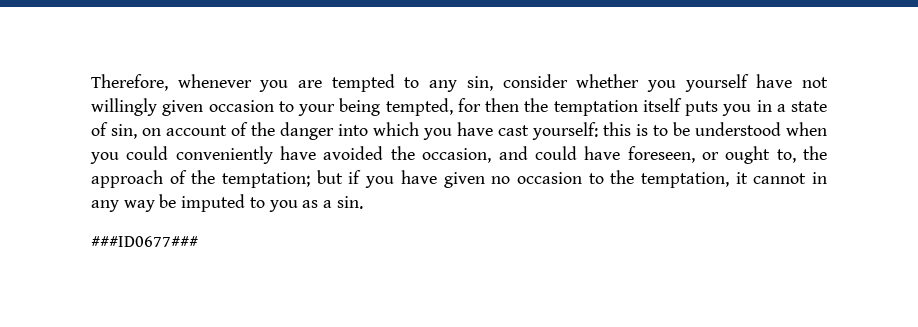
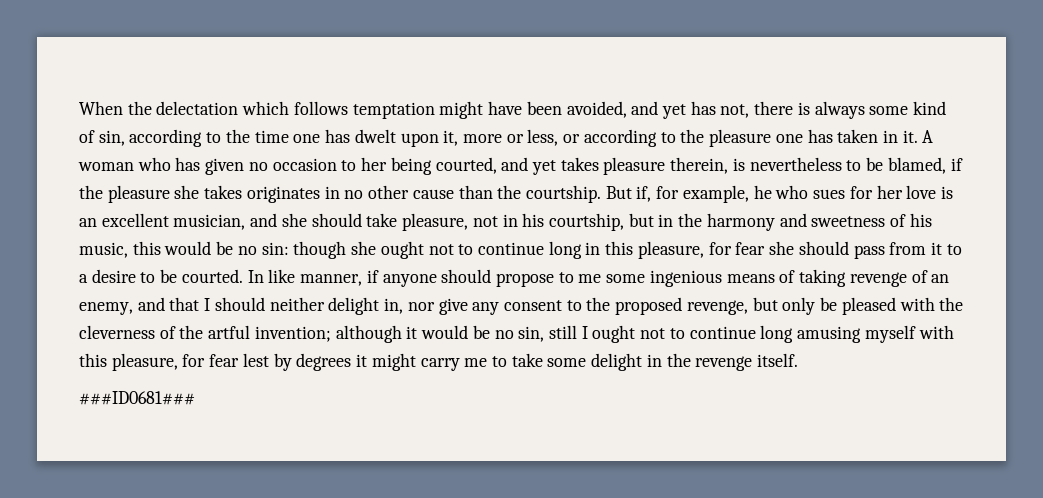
- Therefore, whenever you are tempted to any sin, consider whether you yourself have not willingly given occasion to your being tempted, for then the temptation itself puts you in a state of sin, on account of the danger into which you have cast yourself: this is to be understood when you could conveniently have avoided the occasion, and could have foreseen, or ought to, the approach of the temptation; but if you have given no occasion to the temptation, it cannot in any way be imputed to you as a sin.
- ###ID0677###
+ When the delectation which follows temptation might have been avoided, and yet has not, there is always some kind of sin, according to the time one has dwelt upon it, more or less, or according to the pleasure one has taken in it. A woman who has given no occasion to her being courted, and yet takes pleasure therein, is nevertheless to be blamed, if the pleasure she takes originates in no other cause than the courtship. But if, for example, he who sues for her love is an excellent musician, and she should take pleasure, not in his courtship, but in the harmony and sweetness of his music, this would be no sin: though she ought not to continue long in this pleasure, for fear she should pass from it to a desire to be courted. In like manner, if anyone should propose to me some ingenious means of taking revenge of an enemy, and that I should neither delight in, nor give any consent to the proposed revenge, but only be pleased with the cleverness of the artful invention; although it would be no sin, still I ought not to continue long amusing myself with this pleasure, for fear lest by degrees it might carry me to take some delight in the revenge itself.
+ ###ID0681###

